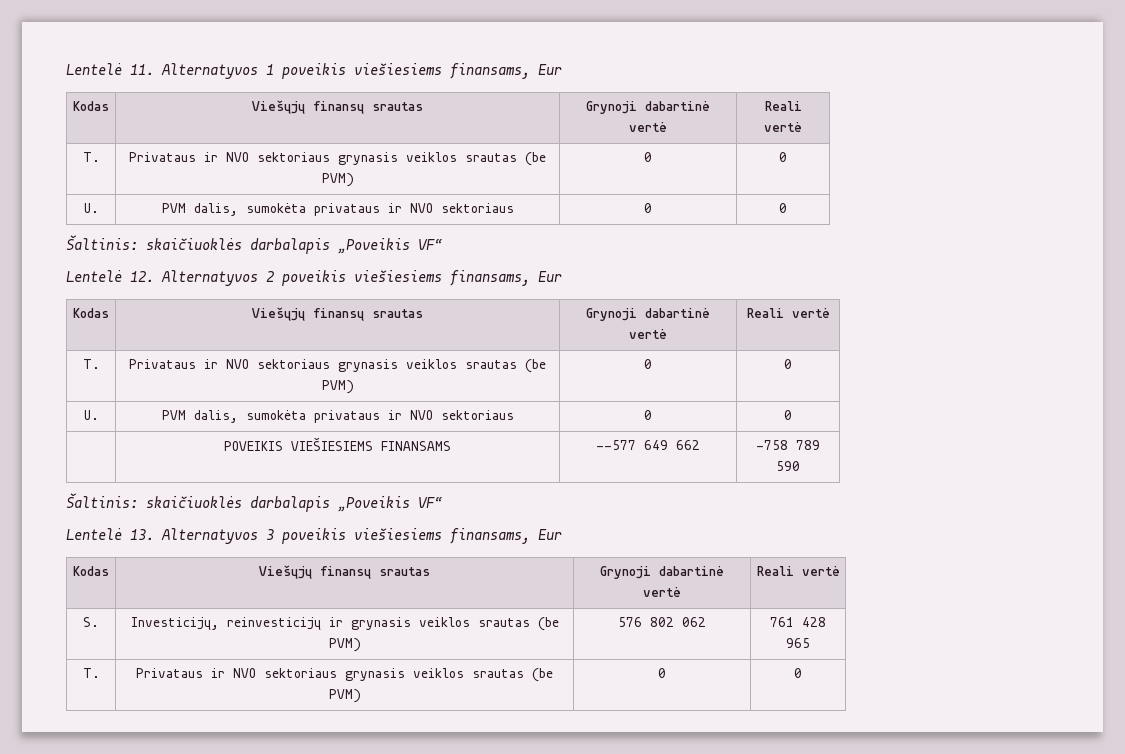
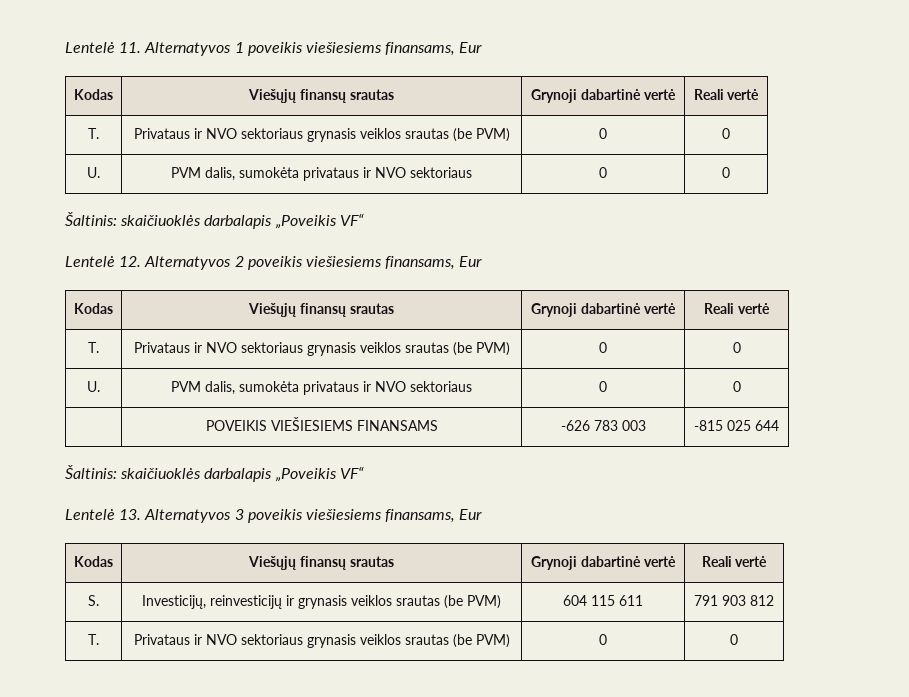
- | POVEIKIS VIEŠIESIEMS FINANSAMS | --577 649 662 | -758 789 590
+ | POVEIKIS VIEŠIESIEMS FINANSAMS | -626 783 003 | -815 025 644
- S. | Investicijų, reinvesticijų ir grynasis veiklos srautas (be PVM) | 576 802 062 | 761 428 965
+ S. | Investicijų, reinvesticijų ir grynasis veiklos srautas (be PVM) | 604 115 611 | 791 903 812

